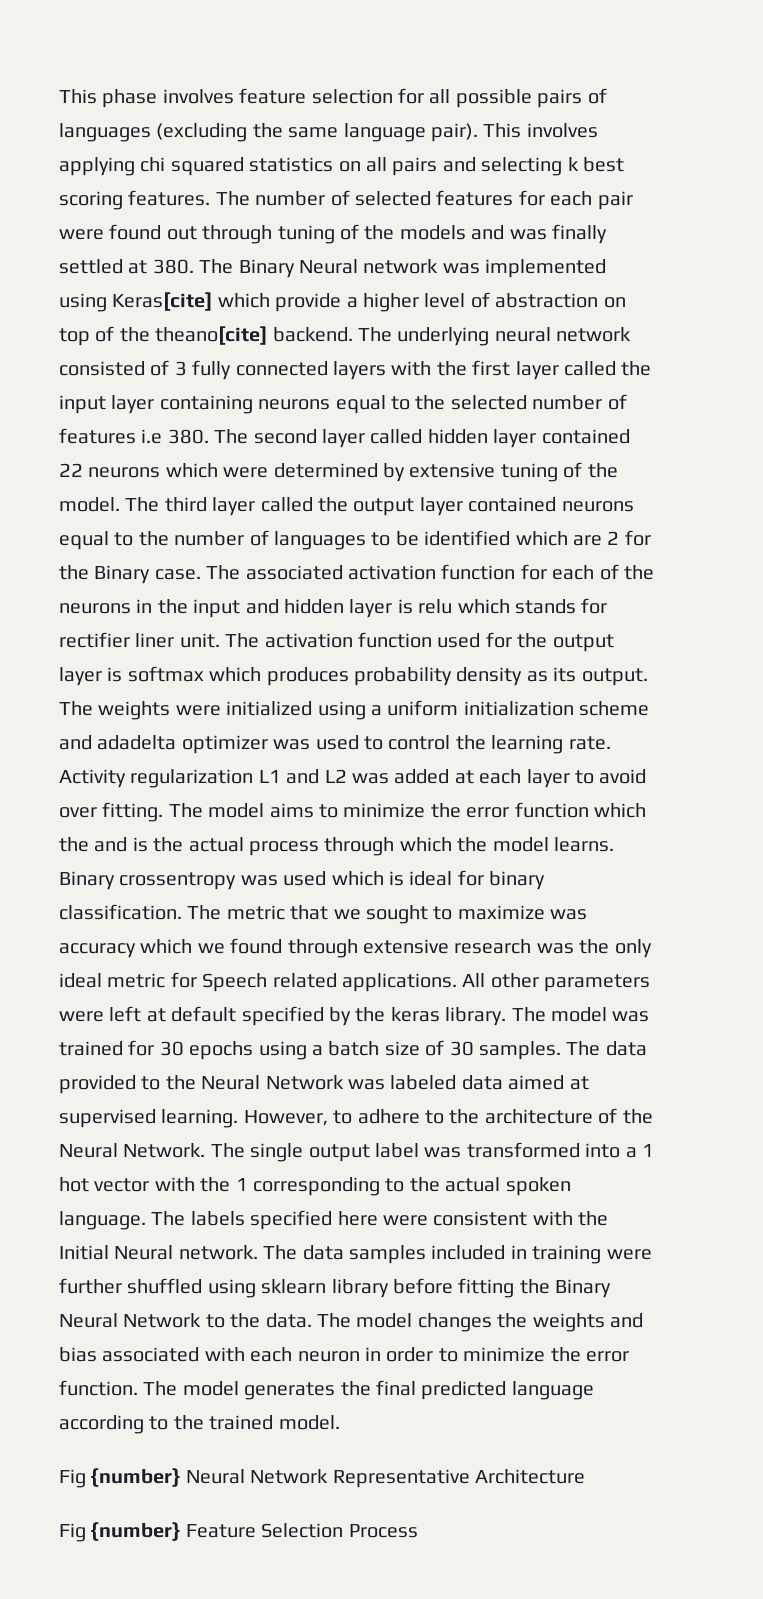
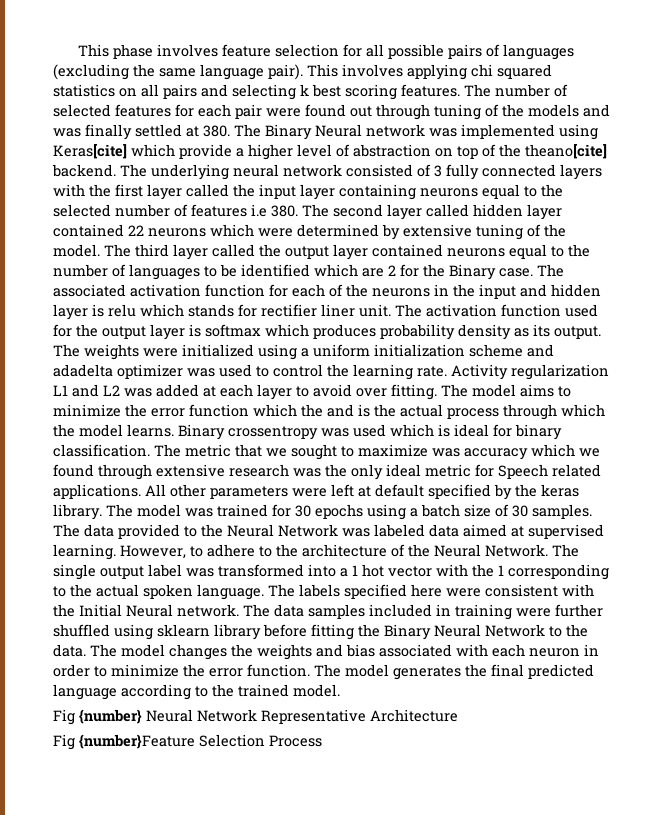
- Fig {number} Feature Selection Process
+ Fig {number}Feature Selection Process

